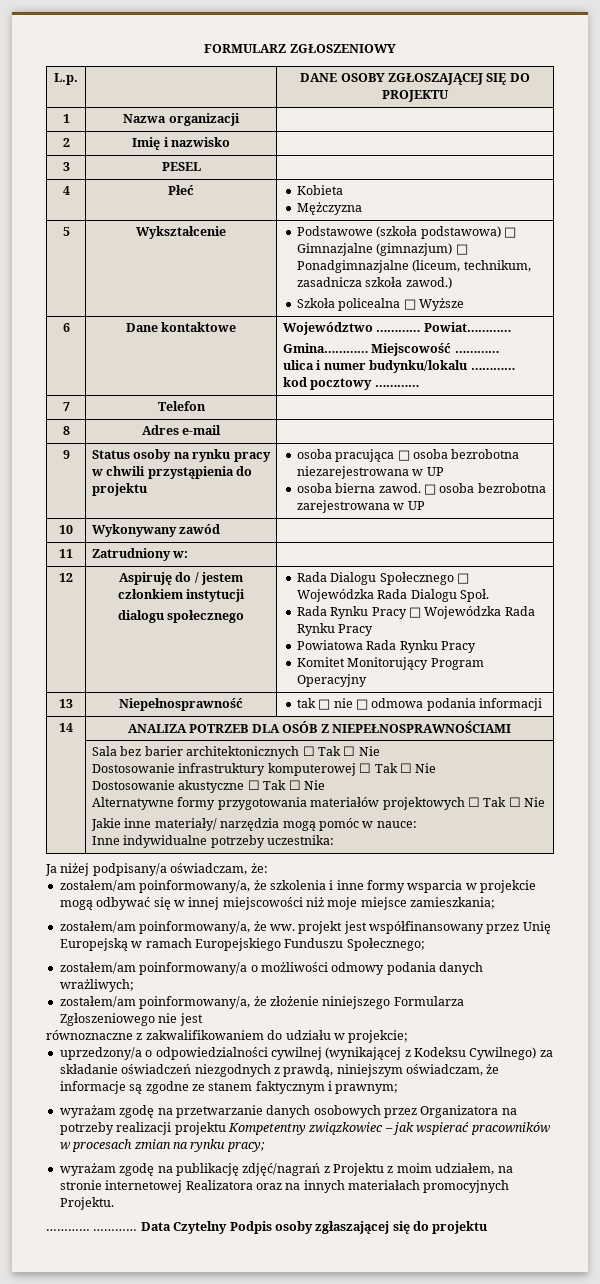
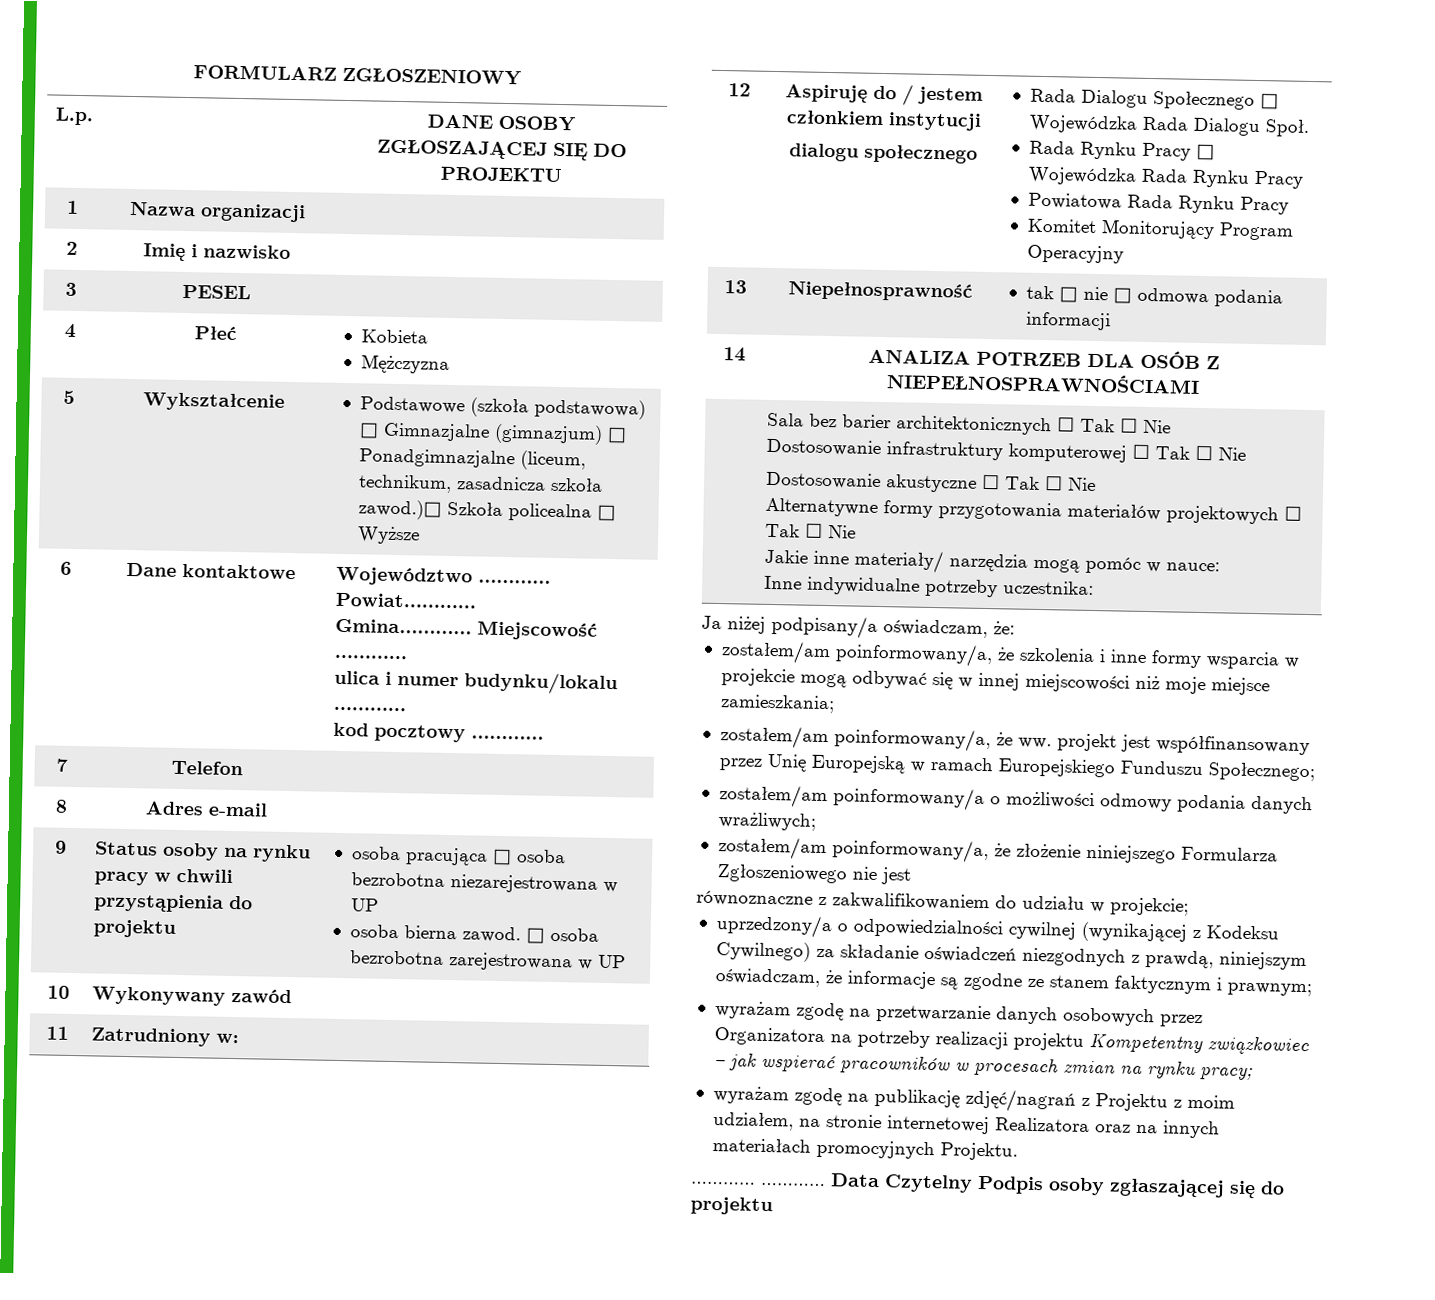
- 5 | Wykształcenie | Podstawowe (szkoła podstawowa) □ Gimnazjalne (gimnazjum) □ Ponadgimnazjalne (liceum, technikum, zasadnicza szkoła zawod.)
- Szkoła policealna □ Wyższe
+ 5 | Wykształcenie | Podstawowe (szkoła podstawowa) □ Gimnazjalne (gimnazjum) □ Ponadgimnazjalne (liceum, technikum, zasadnicza szkoła zawod.)□ Szkoła policealna □ Wyższe

